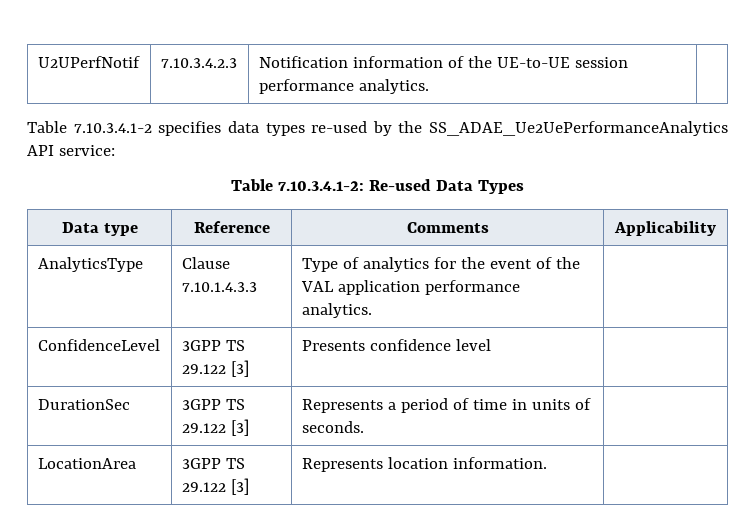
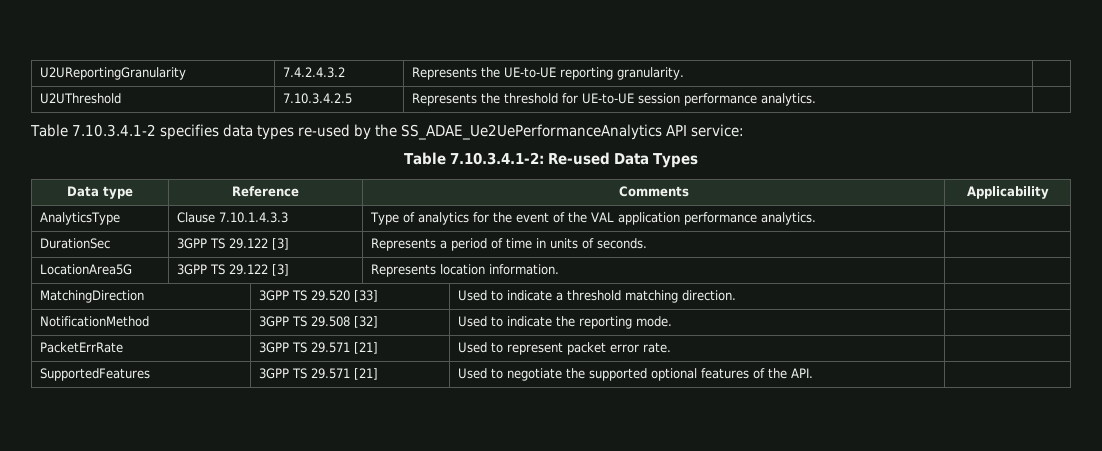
- U2UPerfNotif | 7.10.3.4.2.3 | Notification information of the UE-to-UE session performance analytics. |
+ U2UReportingGranularity | 7.4.2.4.3.2 | Represents the UE-to-UE reporting granularity. |
+ U2UThreshold | 7.10.3.4.2.5 | Represents the threshold for UE-to-UE session performance analytics. |
- ConfidenceLevel | 3GPP TS 29.122 [3] | Presents confidence level |
- LocationArea | 3GPP TS 29.122 [3] | Represents location information. |
+ LocationArea5G | 3GPP TS 29.122 [3] | Represents location information. |
+ MatchingDirection | 3GPP TS 29.520 [33] | Used to indicate a threshold matching direction. |
+ NotificationMethod | 3GPP TS 29.508 [32] | Used to indicate the reporting mode. |
+ PacketErrRate | 3GPP TS 29.571 [21] | Used to represent packet error rate. |
+ SupportedFeatures | 3GPP TS 29.571 [21] | Used to negotiate the supported optional features of the API. |

